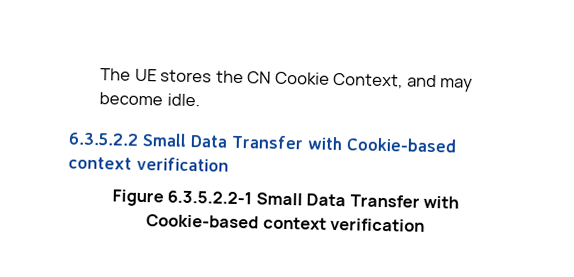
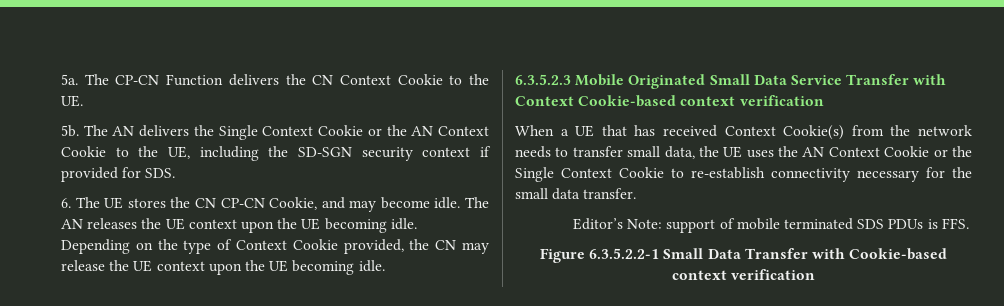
- The UE stores the CN Cookie Context, and may become idle.
- 6.3.5.2.2 Small Data Transfer with Cookie-based context verification
+ 5a. The CP-CN Function delivers the CN Context Cookie to the UE.
+ 5b. The AN delivers the Single Context Cookie or the AN Context Cookie to the UE, including the SD-SGN security context if provided for SDS.
+ 6. The UE stores the CN CP-CN Cookie, and may become idle. The AN releases the UE context upon the UE becoming idle. Depending on the type of Context Cookie provided, the CN may release the UE context upon the UE becoming idle.
+ 6.3.5.2.3 Mobile Originated Small Data Service Transfer with Context Cookie-based context verification
+ When a UE that has received Context Cookie(s) from the network needs to transfer small data, the UE uses the AN Context Cookie or the Single Context Cookie to re-establish connectivity necessary for the small data transfer.
+ Editor’s Note: support of mobile terminated SDS PDUs is FFS.

